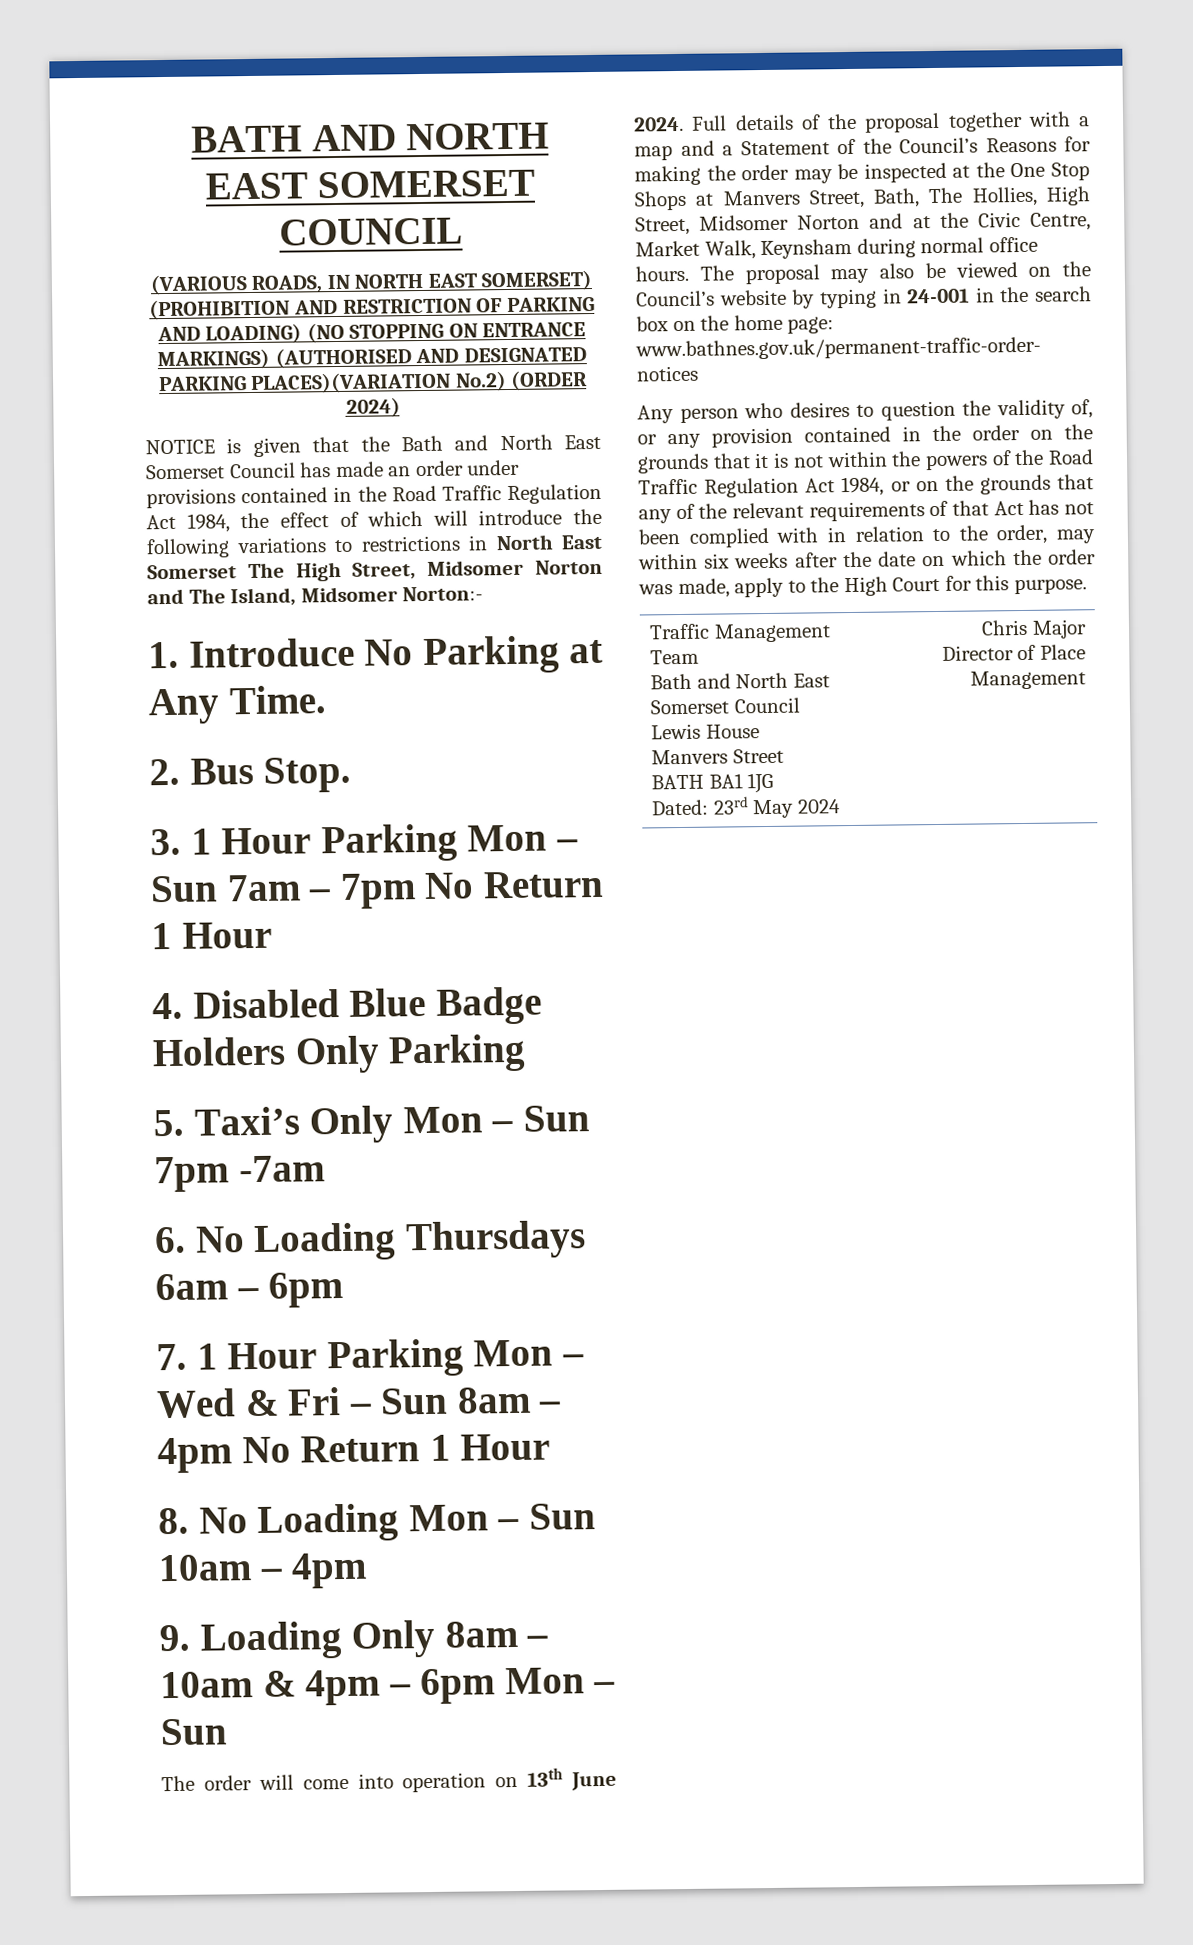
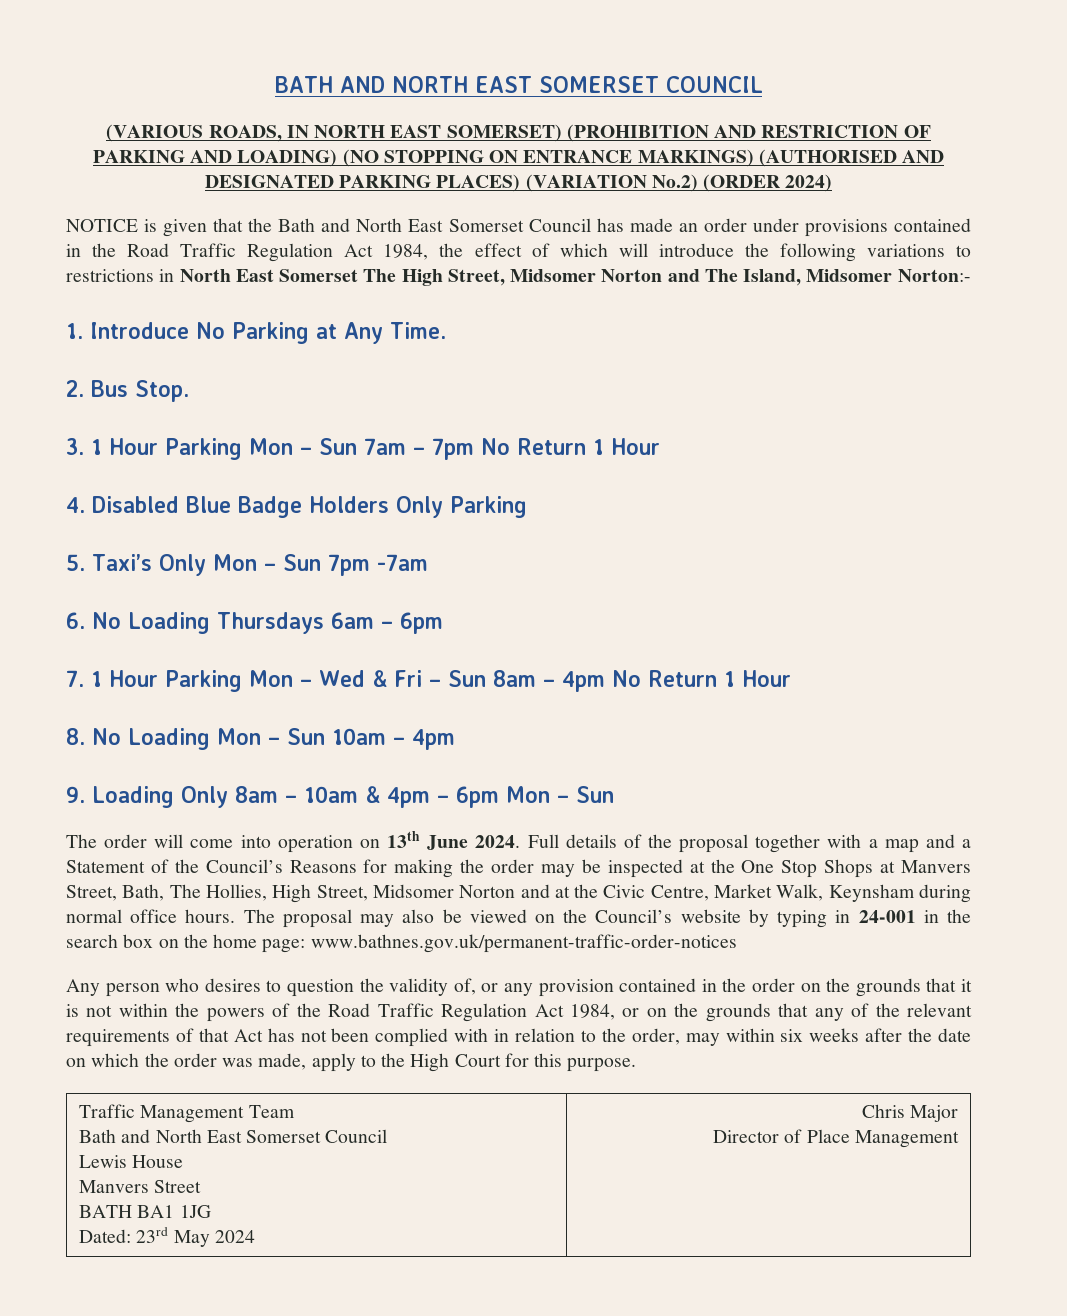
- (VARIOUS ROADS, IN NORTH EAST SOMERSET) (PROHIBITION AND RESTRICTION OF PARKING AND LOADING) (NO STOPPING ON ENTRANCE MARKINGS) (AUTHORISED AND DESIGNATED PARKING PLACES)(VARIATION No.2) (ORDER 2024)
+ (VARIOUS ROADS, IN NORTH EAST SOMERSET) (PROHIBITION AND RESTRICTION OF PARKING AND LOADING) (NO STOPPING ON ENTRANCE MARKINGS) (AUTHORISED AND DESIGNATED PARKING PLACES) (VARIATION No.2) (ORDER 2024)

